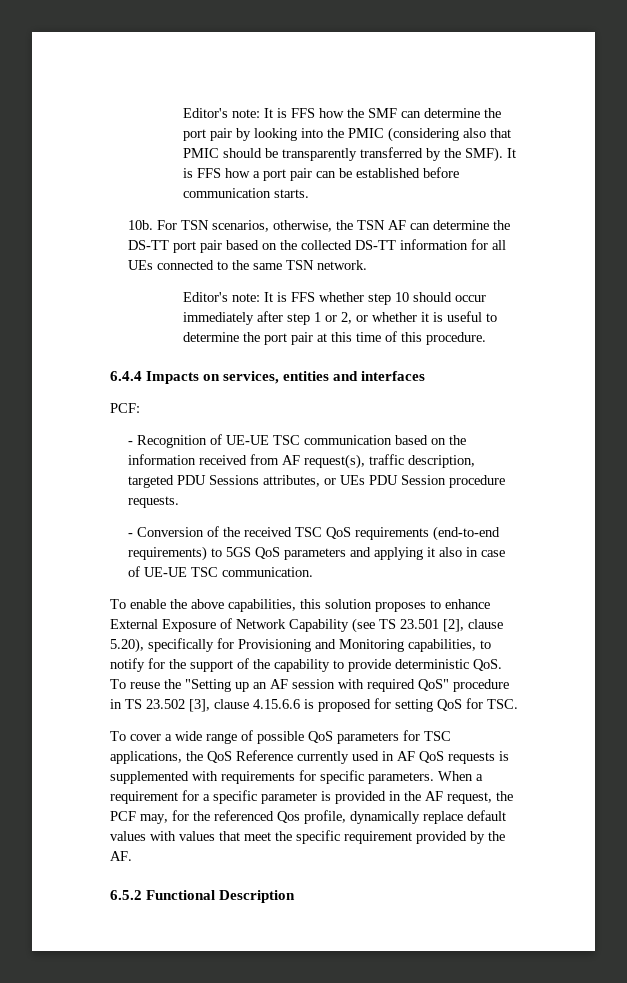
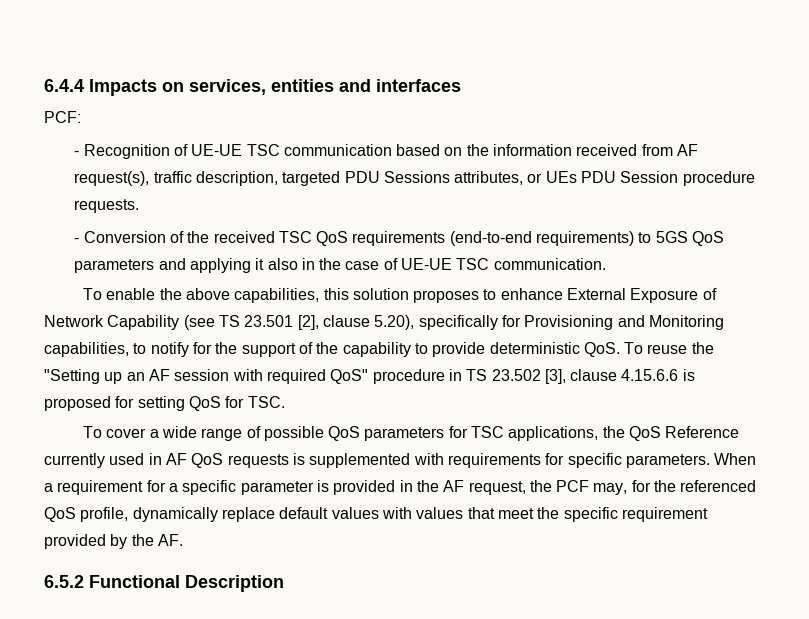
- Editor's note: It is FFS how the SMF can determine the port pair by looking into the PMIC (considering also that PMIC should be transparently transferred by the SMF). It is FFS how a port pair can be established before communication starts.
- 10b. For TSN scenarios, otherwise, the TSN AF can determine the DS-TT port pair based on the collected DS-TT information for all UEs connected to the same TSN network.
- Editor's note: It is FFS whether step 10 should occur immediately after step 1 or 2, or whether it is useful to determine the port pair at this time of this procedure.
- - Conversion of the received TSC QoS requirements (end-to-end requirements) to 5GS QoS parameters and applying it also in case of UE-UE TSC communication.
+ - Conversion of the received TSC QoS requirements (end-to-end requirements) to 5GS QoS parameters and applying it also in the case of UE-UE TSC communication.
- When a requirement for a specific parameter is provided in the AF request, the PCF may, for the referenced Qos profile, dynamically replace default values with values that meet the specific requirement provided by the AF.
+ When a requirement for a specific parameter is provided in the AF request, the PCF may, for the referenced QoS profile, dynamically replace default values with values that meet the specific requirement provided by the AF.

